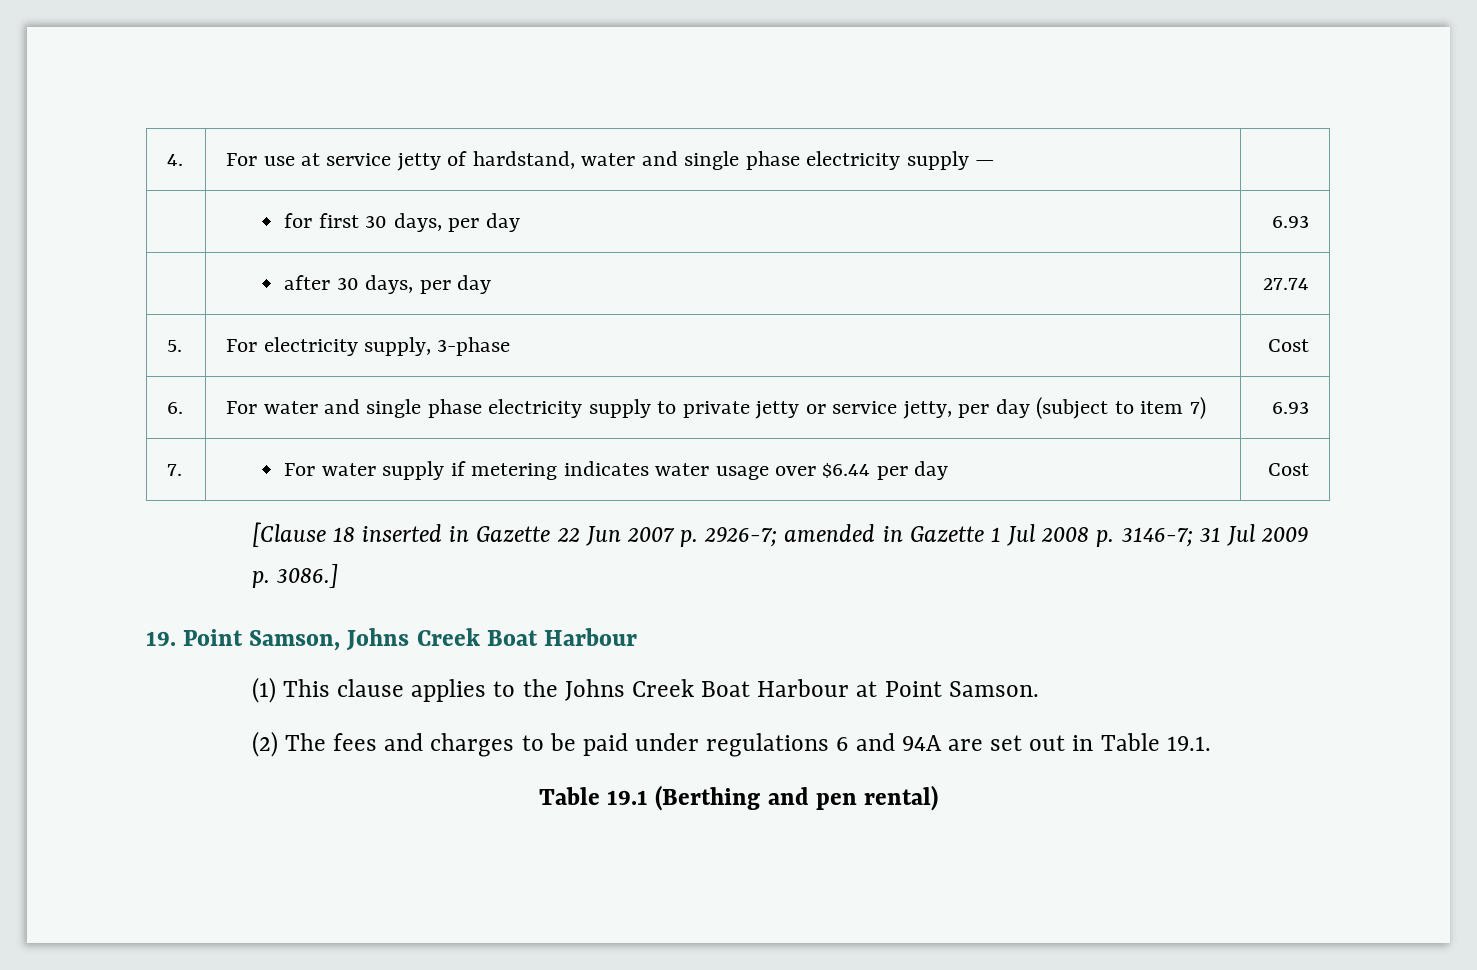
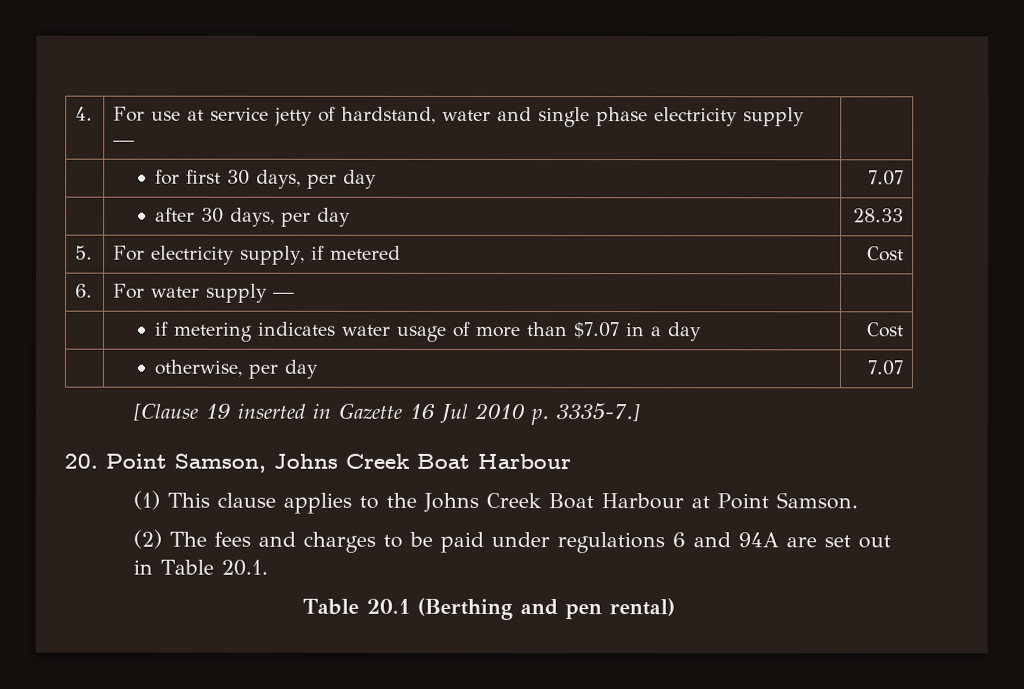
- | for first 30 days, per day | 6.93
+ | for first 30 days, per day | 7.07
- | after 30 days, per day | 27.74
+ | after 30 days, per day | 28.33
- 5. | For electricity supply, 3-phase | Cost
+ 5. | For electricity supply, if metered | Cost
- 6. | For water and single phase electricity supply to private jetty or service jetty, per day (subject to item 7) | 6.93
- 7. | For water supply if metering indicates water usage over $6.44 per day | Cost
+ 6. | For water supply — |
+ | if metering indicates water usage of more than $7.07 in a day | Cost
+ | otherwise, per day | 7.07
- [Clause 18 inserted in Gazette 22 Jun 2007 p. 2926-7; amended in Gazette 1 Jul 2008 p. 3146-7; 31 Jul 2009 p. 3086.]
- 19. Point Samson, Johns Creek Boat Harbour
+ [Clause 19 inserted in Gazette 16 Jul 2010 p. 3335-7.]
+ 20. Point Samson, Johns Creek Boat Harbour
- (2) The fees and charges to be paid under regulations 6 and 94A are set out in Table 19.1.
- Table 19.1 (Berthing and pen rental)
+ (2) The fees and charges to be paid under regulations 6 and 94A are set out in Table 20.1.
+ Table 20.1 (Berthing and pen rental)

